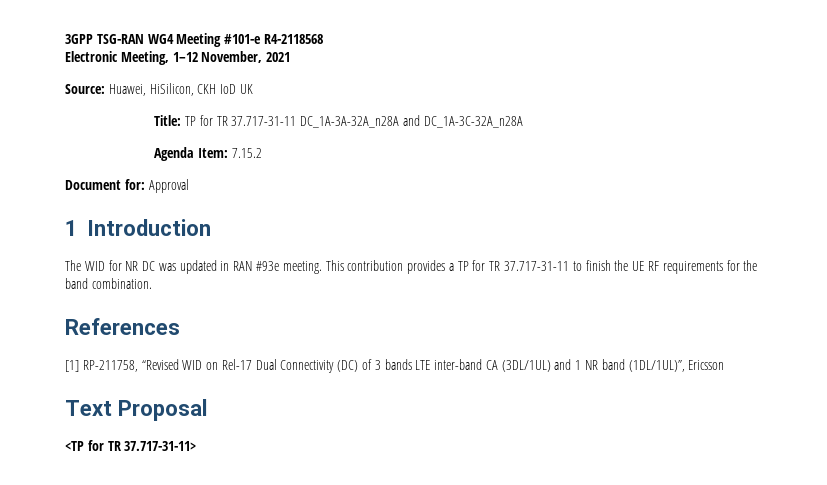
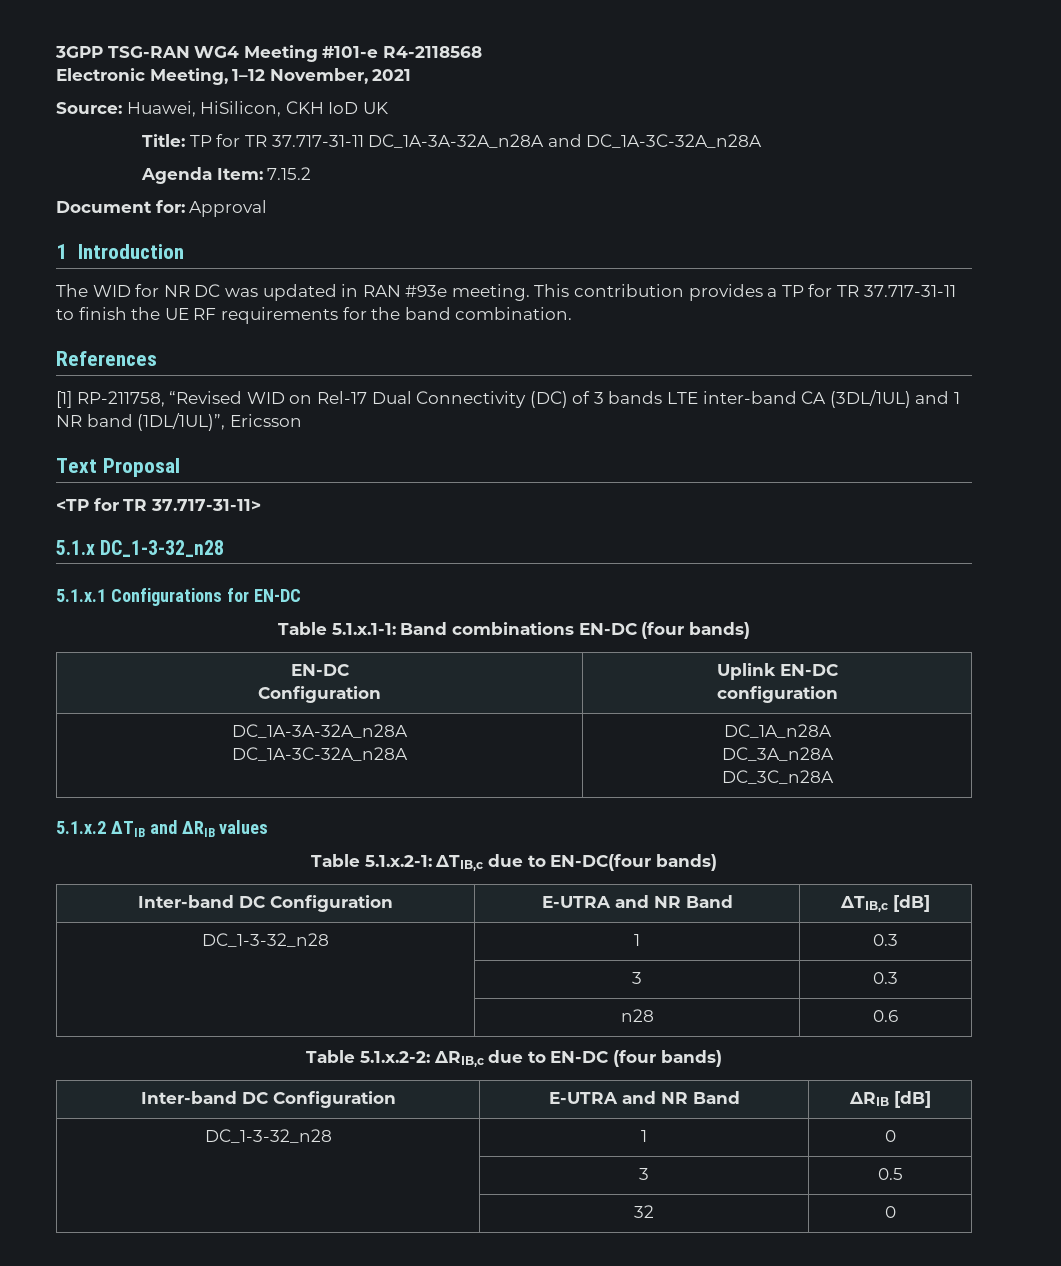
+ 5.1.x DC_1-3-32_n28
+ 5.1.x.1 Configurations for EN-DC
+ Table 5.1.x.1-1: Band combinations EN-DC (four bands)
+ EN-DC
+ Configuration | Uplink EN-DC
+ configuration
+ DC_1A-3A-32A_n28A
+ DC_1A-3C-32A_n28A | DC_1A_n28A
+ DC_3A_n28A
+ DC_3C_n28A
+ 5.1.x.2 ∆TIB and ∆RIB values
+ Table 5.1.x.2-1: ΔTIB,c due to EN-DC(four bands)
+ Inter-band DC Configuration | E-UTRA and NR Band | ΔTIB,c [dB]
+ DC_1-3-32_n28 | 1 | 0.3
+ | 3 | 0.3
+ | n28 | 0.6
+ Table 5.1.x.2-2: ΔRIB,c due to EN-DC (four bands)
+ Inter-band DC Configuration | E-UTRA and NR Band | ΔRIB [dB]
+ DC_1-3-32_n28 | 1 | 0
+ | 3 | 0.5
+ | 32 | 0

